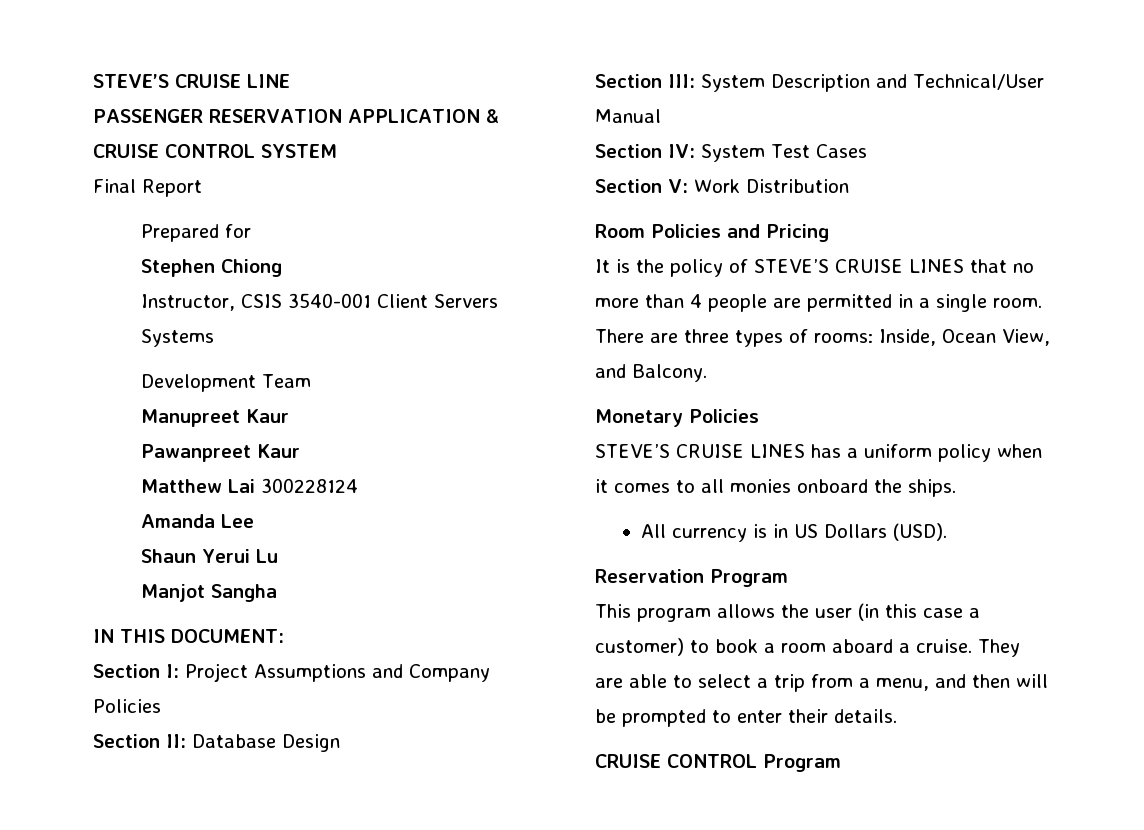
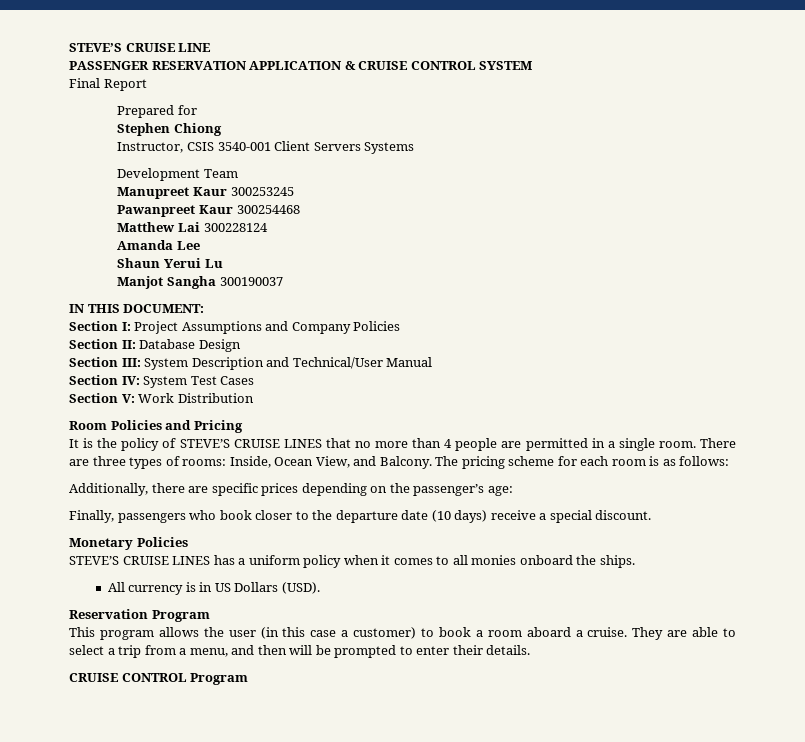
- Manupreet Kaur
+ Manupreet Kaur 300253245
- Pawanpreet Kaur
+ Pawanpreet Kaur 300254468
- Manjot Sangha
+ Manjot Sangha 300190037
+ The pricing scheme for each room is as follows:
+ Additionally, there are specific prices depending on the passenger’s age:
+ Finally, passengers who book closer to the departure date (10 days) receive a special discount.

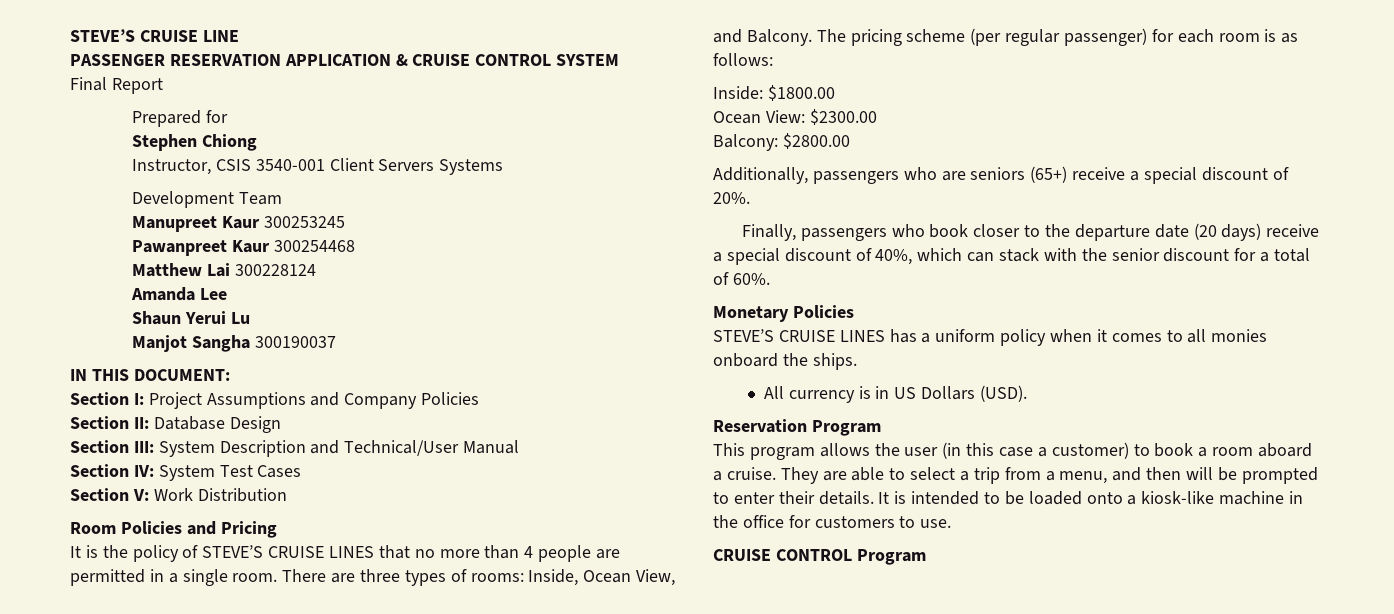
- The pricing scheme for each room is as follows:
+ The pricing scheme (per regular passenger) for each room is as follows:
- Additionally, there are specific prices depending on the passenger’s age:
+ Inside: $1800.00
+ Ocean View: $2300.00
+ Balcony: $2800.00
+ Additionally, passengers who are seniors (65+) receive a special discount of 20%.
- Finally, passengers who book closer to the departure date (10 days) receive a special discount.
+ Finally, passengers who book closer to the departure date (20 days) receive a special discount of 40%, which can stack with the senior discount for a total of 60%.
+ It is intended to be loaded onto a kiosk-like machine in the office for customers to use.

